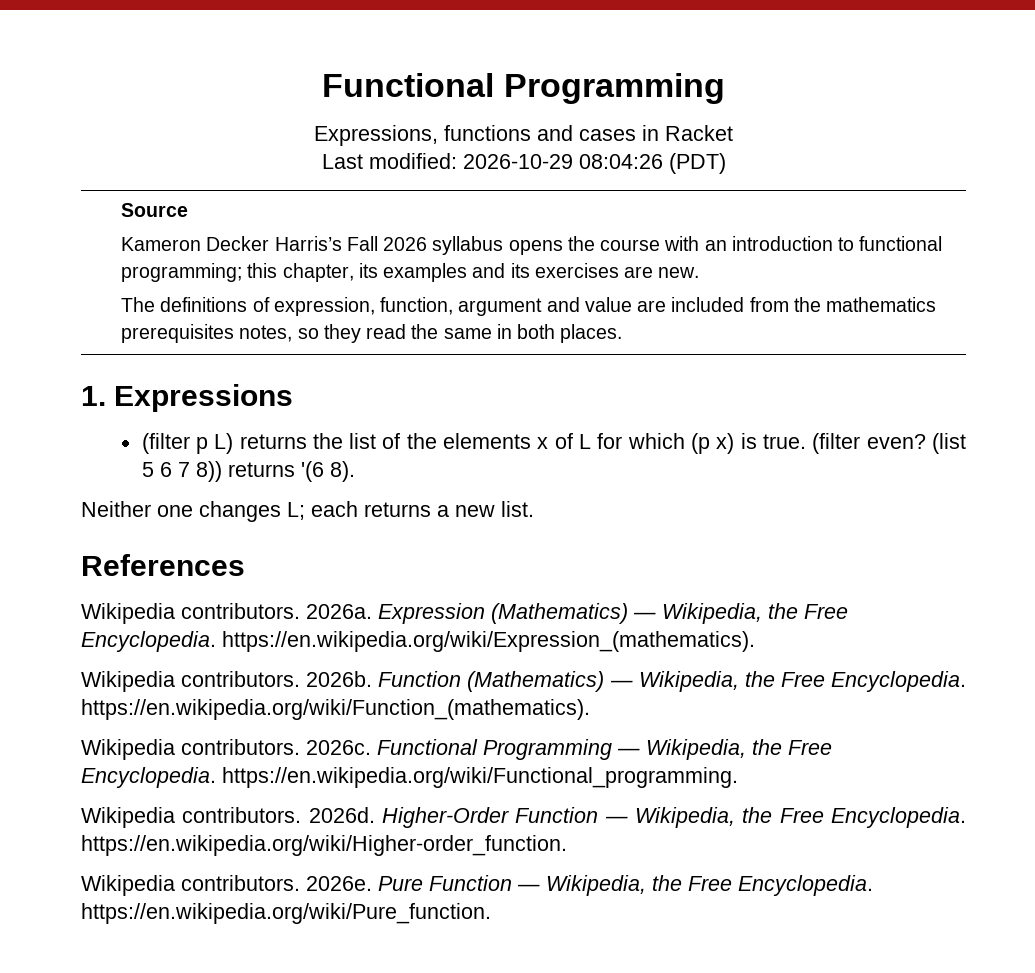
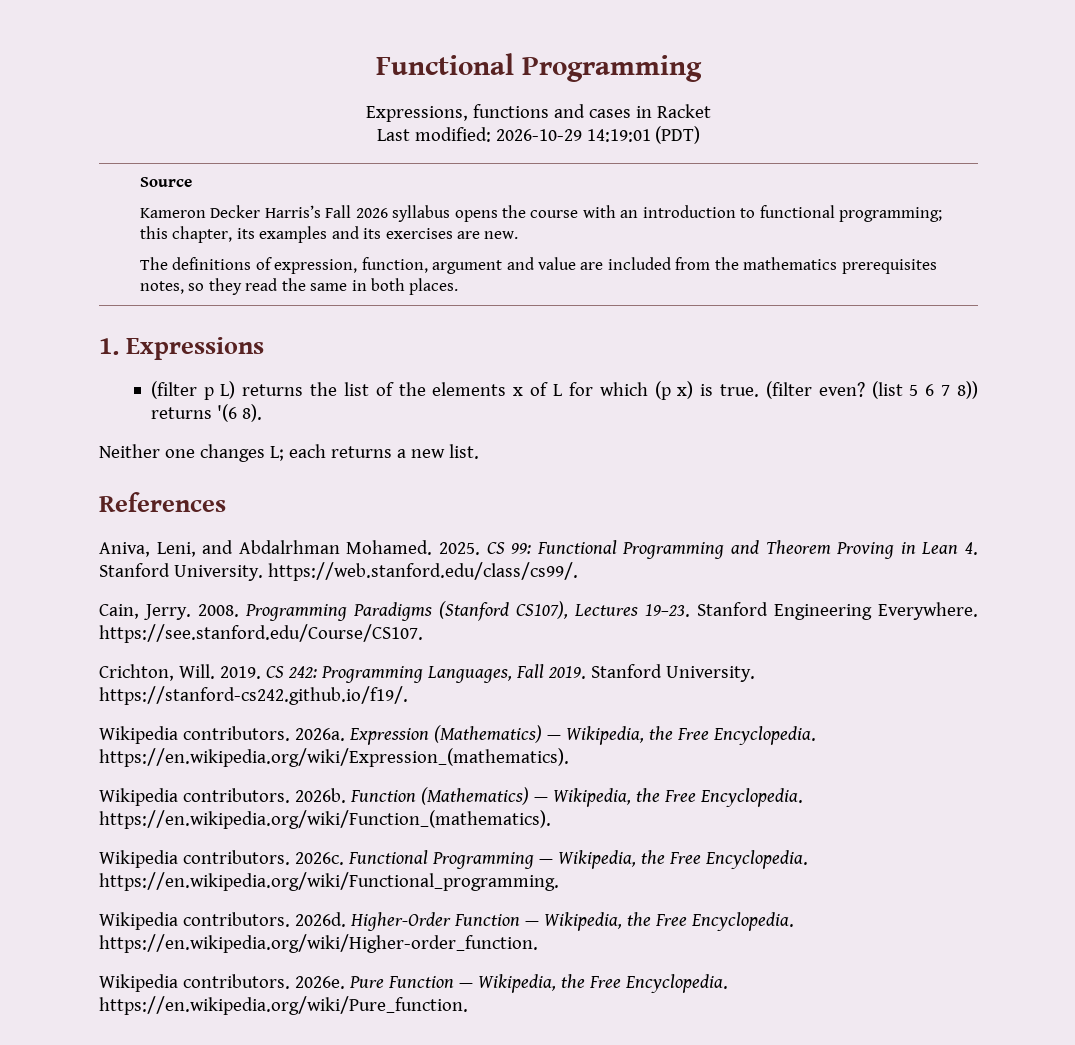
- Last modified: 2026-10-29 08:04:26 (PDT)
+ Last modified: 2026-10-29 14:19:01 (PDT)
+ Aniva, Leni, and Abdalrhman Mohamed. 2025. CS 99: Functional Programming and Theorem Proving in Lean 4. Stanford University. https://web.stanford.edu/class/cs99/.
+ Cain, Jerry. 2008. Programming Paradigms (Stanford CS107), Lectures 19–23. Stanford Engineering Everywhere. https://see.stanford.edu/Course/CS107.
+ Crichton, Will. 2019. CS 242: Programming Languages, Fall 2019. Stanford University. https://stanford-cs242.github.io/f19/.

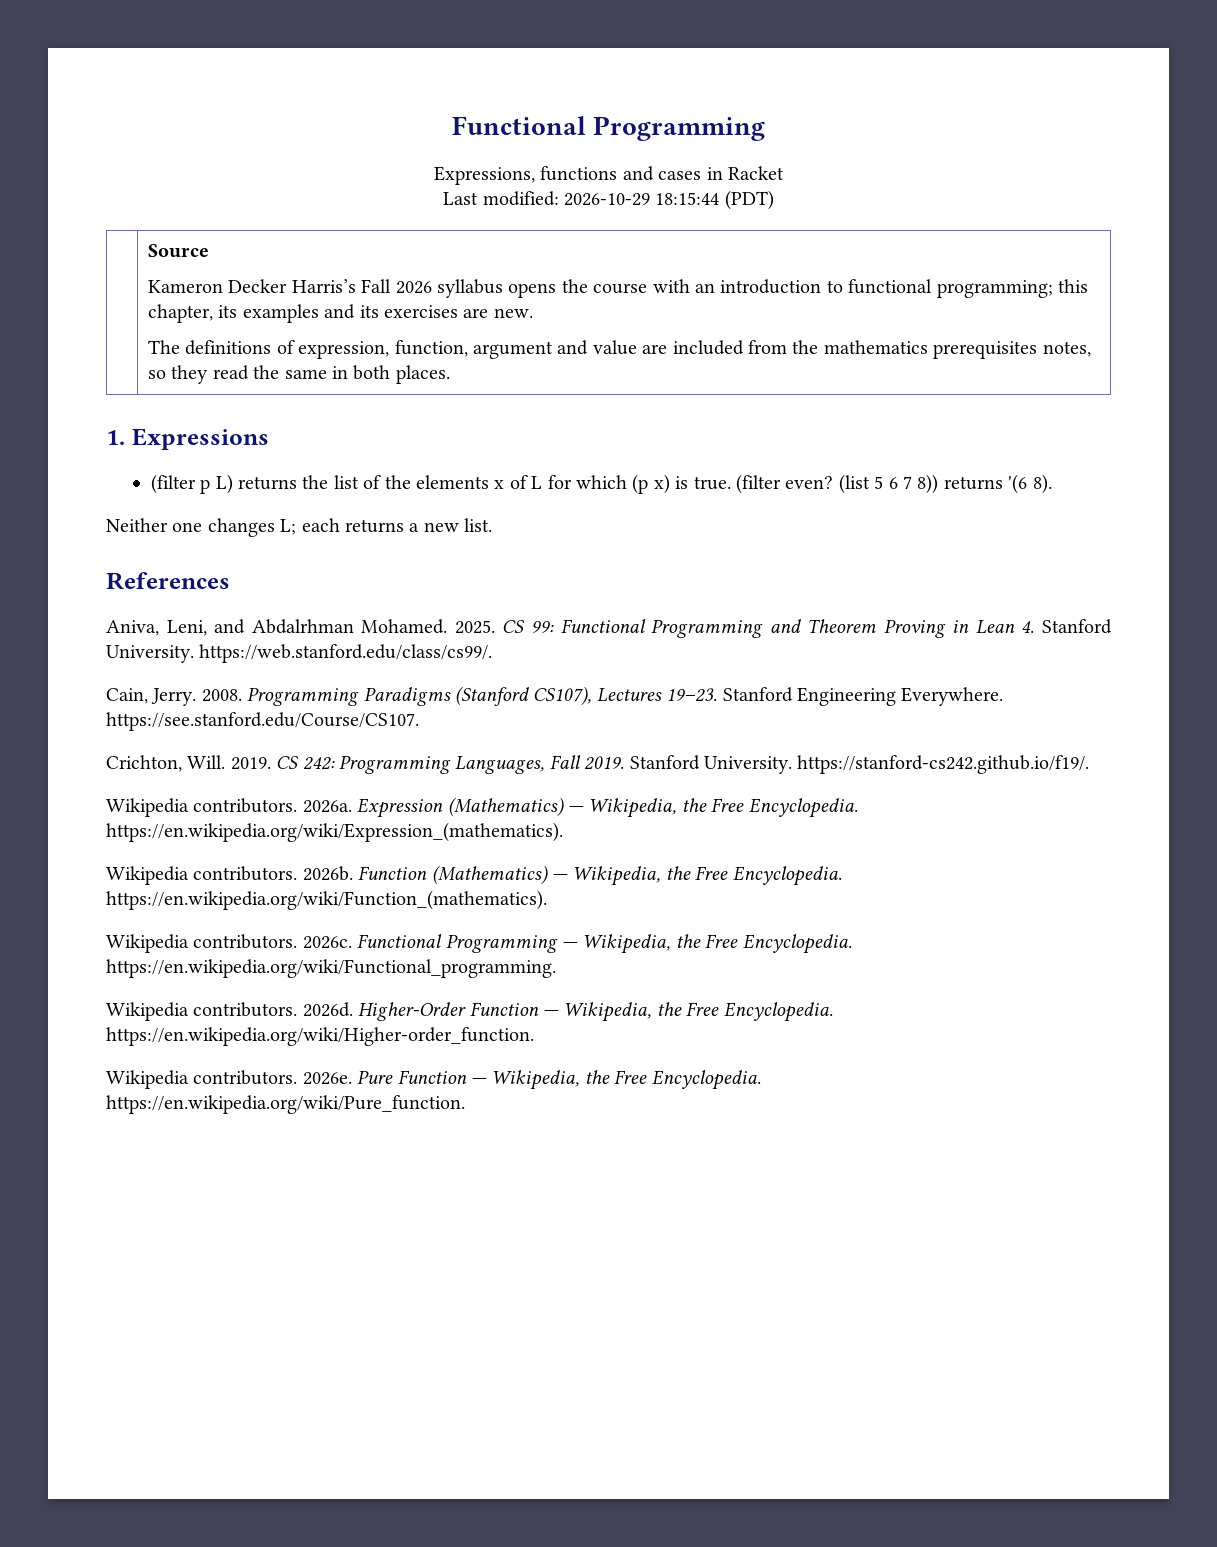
- Last modified: 2026-10-29 14:19:01 (PDT)
+ Last modified: 2026-10-29 18:15:44 (PDT)

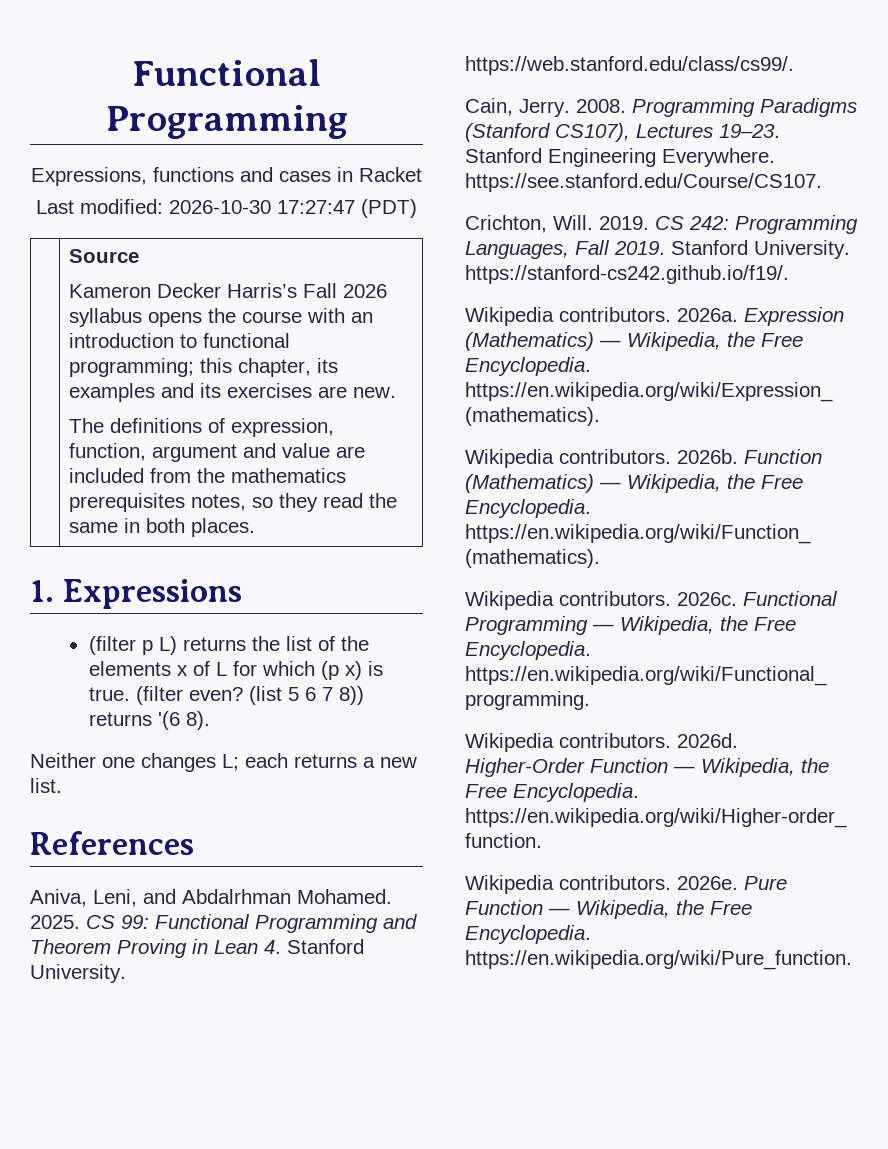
- Last modified: 2026-10-29 18:15:44 (PDT)
+ Last modified: 2026-10-30 17:27:47 (PDT)

